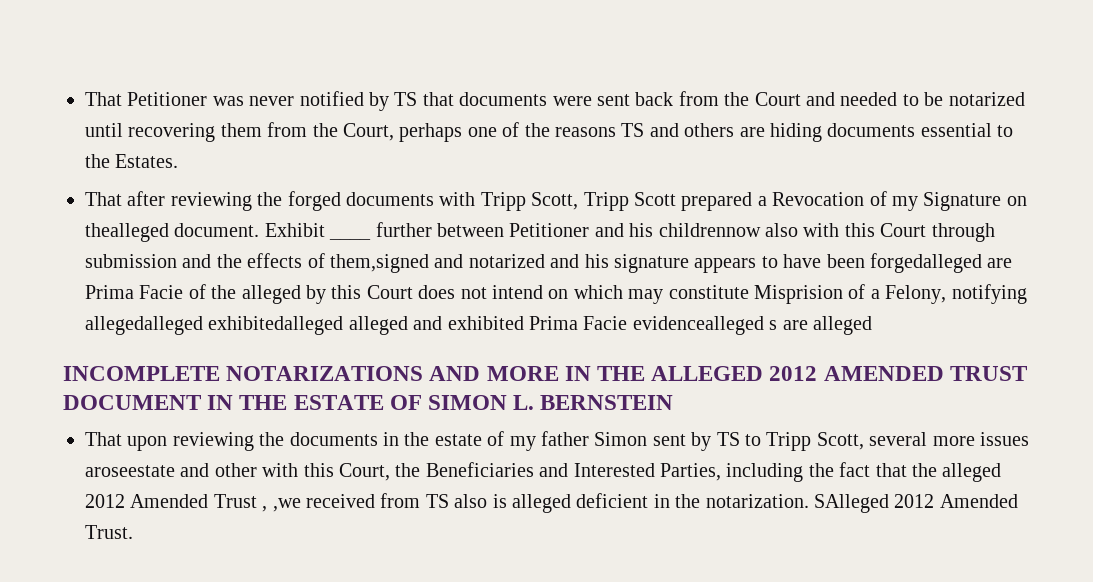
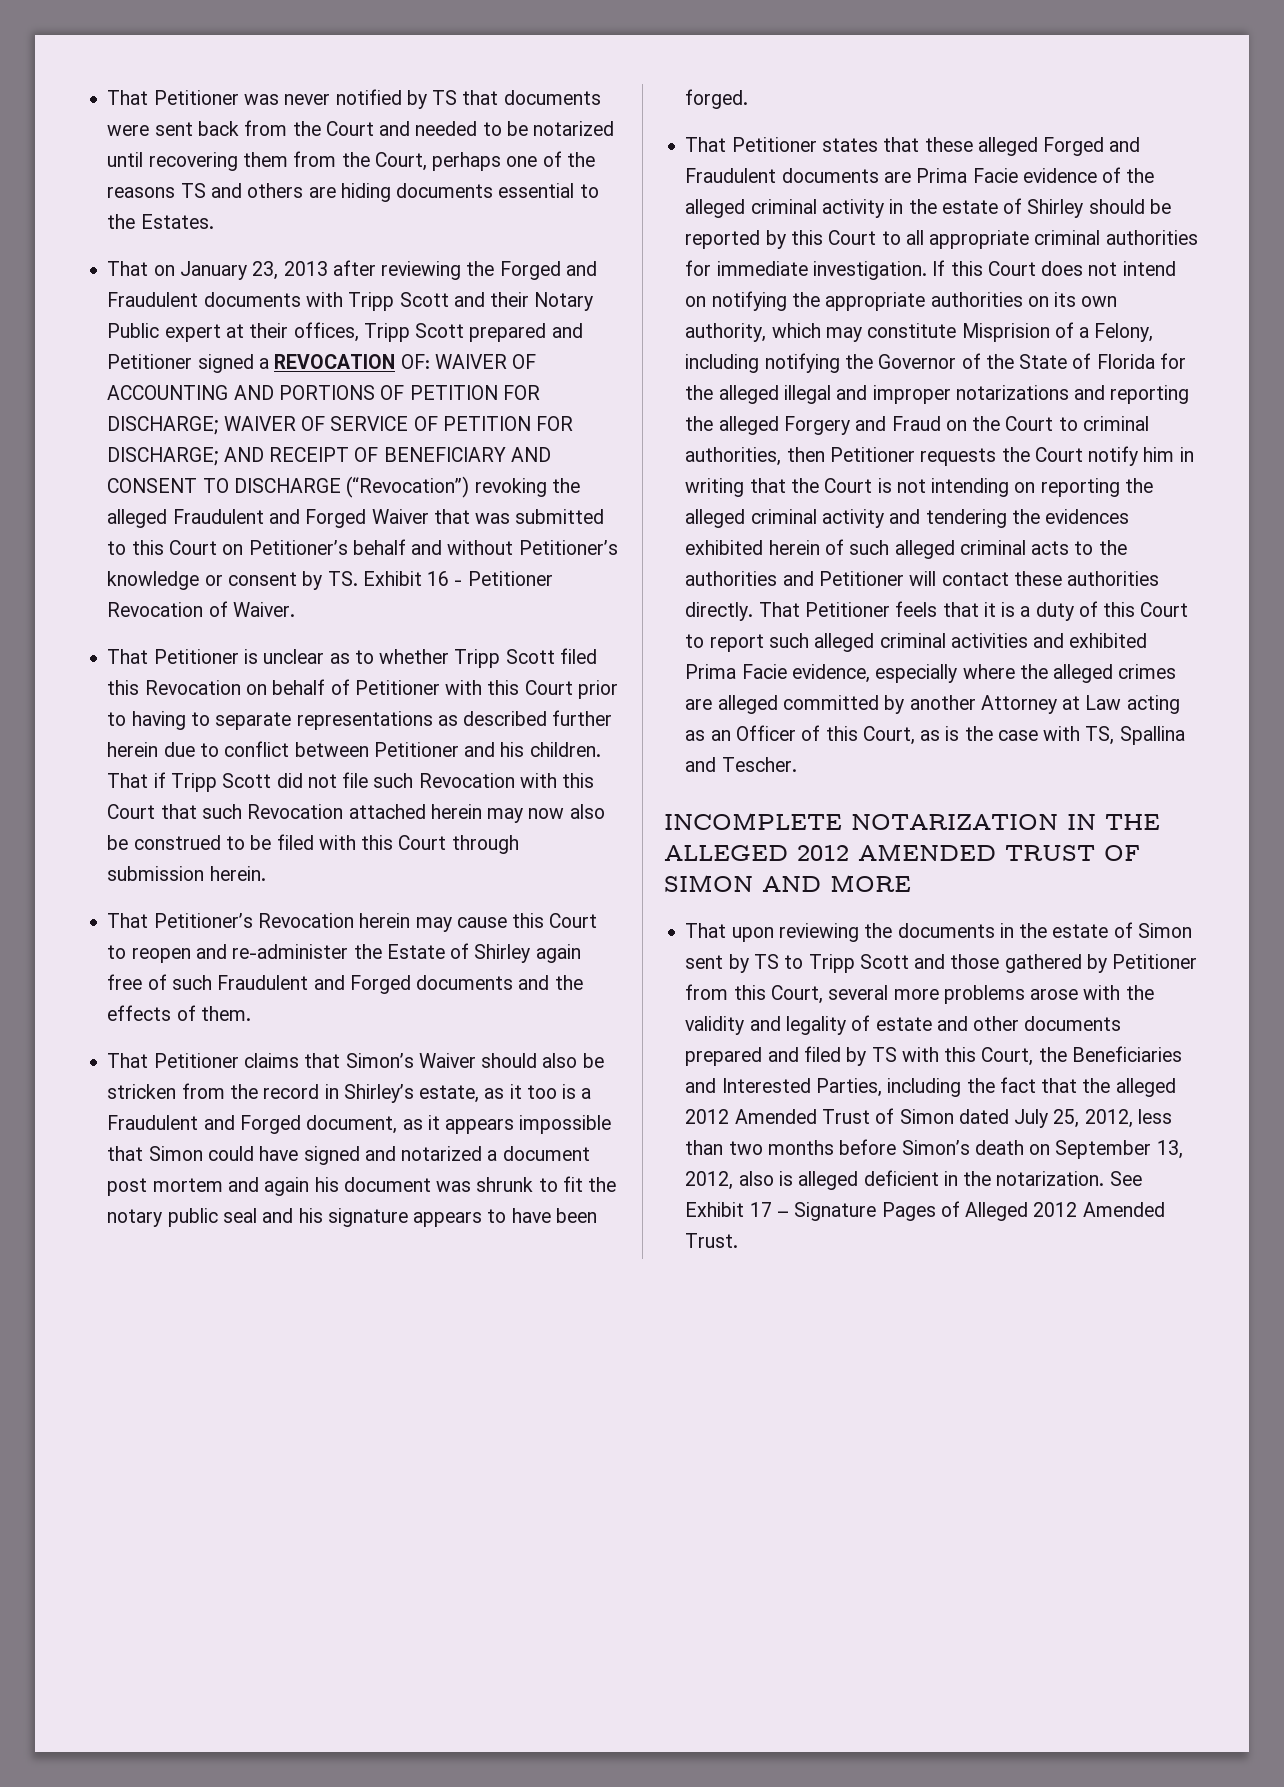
- That after reviewing the forged documents with Tripp Scott, Tripp Scott prepared a Revocation of my Signature on thealleged document. Exhibit ____ further between Petitioner and his childrennow also with this Court through submission and the effects of them,signed and notarized and his signature appears to have been forgedalleged are Prima Facie of the alleged by this Court does not intend on which may constitute Misprision of a Felony, notifying allegedalleged exhibitedalleged alleged and exhibited Prima Facie evidencealleged s are alleged
- INCOMPLETE NOTARIZATIONS AND MORE IN THE ALLEGED 2012 AMENDED TRUST DOCUMENT IN THE ESTATE OF SIMON L. BERNSTEIN
+ That on January 23, 2013 after reviewing the Forged and Fraudulent documents with Tripp Scott and their Notary Public expert at their offices, Tripp Scott prepared and Petitioner signed a REVOCATION OF: WAIVER OF ACCOUNTING AND PORTIONS OF PETITION FOR DISCHARGE; WAIVER OF SERVICE OF PETITION FOR DISCHARGE; AND RECEIPT OF BENEFICIARY AND CONSENT TO DISCHARGE (“Revocation”) revoking the alleged Fraudulent and Forged Waiver that was submitted to this Court on Petitioner’s behalf and without Petitioner’s knowledge or consent by TS. Exhibit 16 - Petitioner Revocation of Waiver.
+ That Petitioner is unclear as to whether Tripp Scott filed this Revocation on behalf of Petitioner with this Court prior to having to separate representations as described further herein due to conflict between Petitioner and his children. That if Tripp Scott did not file such Revocation with this Court that such Revocation attached herein may now also be construed to be filed with this Court through submission herein.
+ That Petitioner’s Revocation herein may cause this Court to reopen and re-administer the Estate of Shirley again free of such Fraudulent and Forged documents and the effects of them.
+ That Petitioner claims that Simon’s Waiver should also be stricken from the record in Shirley’s estate, as it too is a Fraudulent and Forged document, as it appears impossible that Simon could have signed and notarized a document post mortem and again his document was shrunk to fit the notary public seal and his signature appears to have been forged.
+ That Petitioner states that these alleged Forged and Fraudulent documents are Prima Facie evidence of the alleged criminal activity in the estate of Shirley should be reported by this Court to all appropriate criminal authorities for immediate investigation. If this Court does not intend on notifying the appropriate authorities on its own authority, which may constitute Misprision of a Felony, including notifying the Governor of the State of Florida for the alleged illegal and improper notarizations and reporting the alleged Forgery and Fraud on the Court to criminal authorities, then Petitioner requests the Court notify him in writing that the Court is not intending on reporting the alleged criminal activity and tendering the evidences exhibited herein of such alleged criminal acts to the authorities and Petitioner will contact these authorities directly. That Petitioner feels that it is a duty of this Court to report such alleged criminal activities and exhibited Prima Facie evidence, especially where the alleged crimes are alleged committed by another Attorney at Law acting as an Officer of this Court, as is the case with TS, Spallina and Tescher.
+ INCOMPLETE NOTARIZATION IN THE ALLEGED 2012 AMENDED TRUST OF SIMON AND MORE
- That upon reviewing the documents in the estate of my father Simon sent by TS to Tripp Scott, several more issues aroseestate and other with this Court, the Beneficiaries and Interested Parties, including the fact that the alleged 2012 Amended Trust , ,we received from TS also is alleged deficient in the notarization.
+ That upon reviewing the documents in the estate of Simon sent by TS to Tripp Scott and those gathered by Petitioner from this Court, several more problems arose with the validity and legality of estate and other documents prepared and filed by TS with this Court, the Beneficiaries and Interested Parties, including the fact that the alleged 2012 Amended Trust of Simon dated July 25, 2012, less than two months before Simon’s death on September 13, 2012, also is alleged deficient in the notarization.
- SAlleged 2012 Amended Trust.
+ See Exhibit 17 – Signature Pages of Alleged 2012 Amended Trust.

